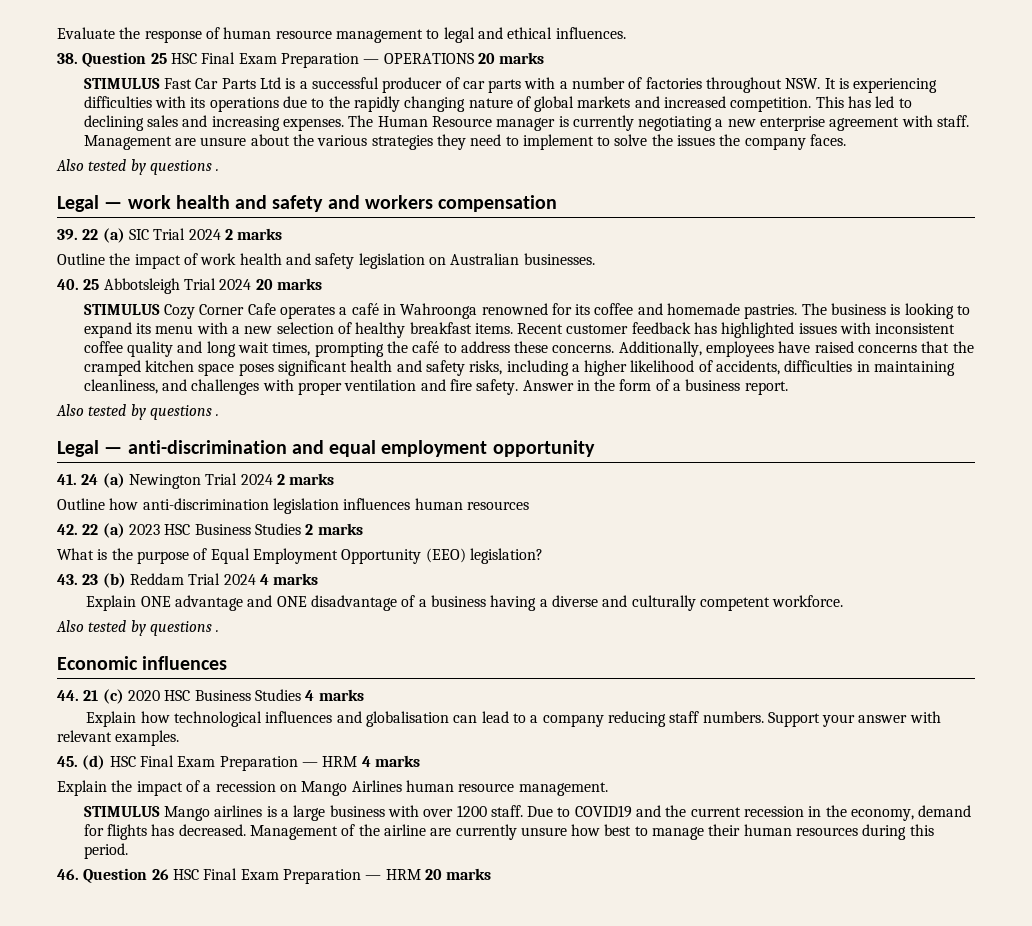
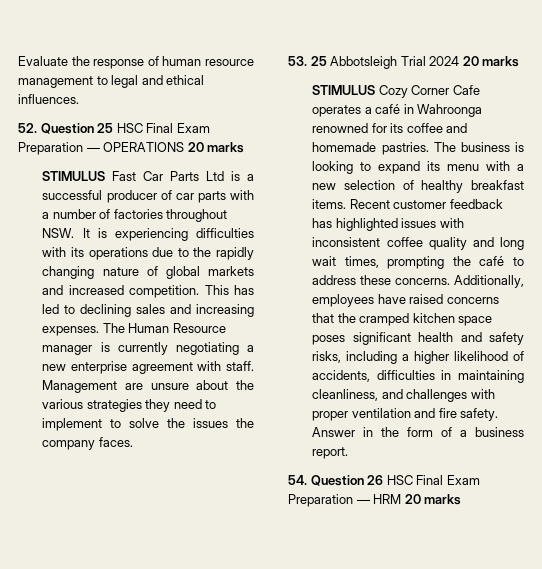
- 38. Question 25 HSC Final Exam Preparation — OPERATIONS 20 marks
+ 52. Question 25 HSC Final Exam Preparation — OPERATIONS 20 marks
  Management are unsure about the various strategies they need to implement to solve the issues the company faces.
- Also tested by questions .
- Legal — work health and safety and workers compensation
- 39. 22 (a) SIC Trial 2024 2 marks
- Outline the impact of work health and safety legislation on Australian businesses.
- 40. 25 Abbotsleigh Trial 2024 20 marks
+ 53. 25 Abbotsleigh Trial 2024 20 marks
  Answer in the form of a business report.
- Also tested by questions .
- Legal — anti-discrimination and equal employment opportunity
- 41. 24 (a) Newington Trial 2024 2 marks
- Outline how anti-discrimination legislation influences human resources
- 42. 22 (a) 2023 HSC Business Studies 2 marks
- What is the purpose of Equal Employment Opportunity (EEO) legislation?
- 43. 23 (b) Reddam Trial 2024 4 marks
- Explain ONE advantage and ONE disadvantage of a business having a diverse and culturally competent workforce.
- Also tested by questions .
- Economic influences
- 44. 21 (c) 2020 HSC Business Studies 4 marks
- Explain how technological influences and globalisation can lead to a company reducing staff numbers. Support your answer with relevant examples.
- 45. (d) HSC Final Exam Preparation — HRM 4 marks
- Explain the impact of a recession on Mango Airlines human resource management.
- STIMULUS Mango airlines is a large business with over 1200 staff. Due to COVID19 and the current recession in the economy, demand for flights has decreased. Management of the airline are currently unsure how best to manage their human resources during this period.
- 46. Question 26 HSC Final Exam Preparation — HRM 20 marks
+ 54. Question 26 HSC Final Exam Preparation — HRM 20 marks

